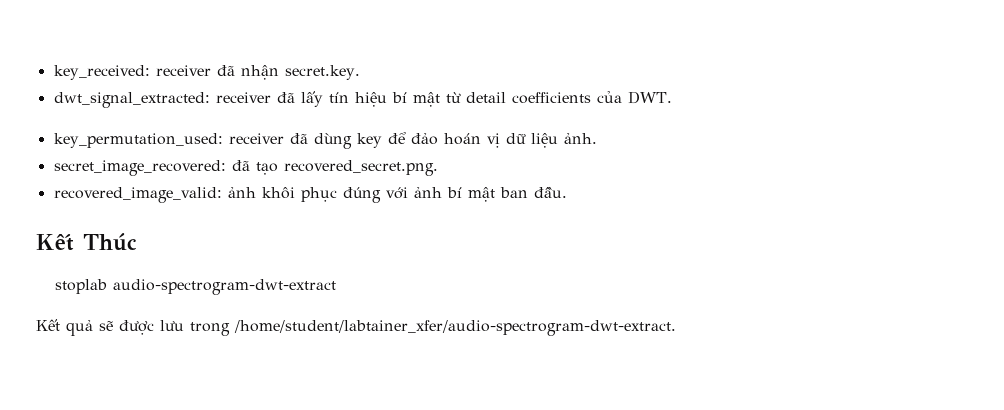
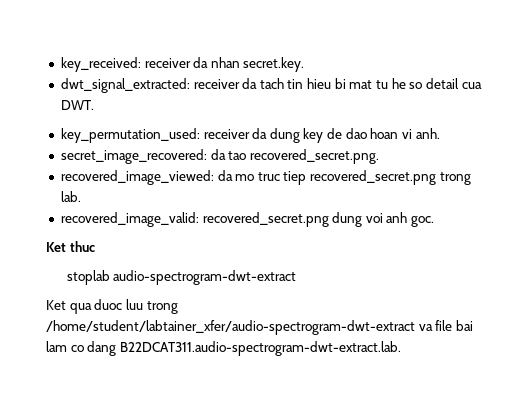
- key_received: receiver đã nhận secret.key.
+ key_received: receiver da nhan secret.key.
- dwt_signal_extracted: receiver đã lấy tín hiệu bí mật từ detail coefficients của DWT.
- key_permutation_used: receiver đã dùng key để đảo hoán vị dữ liệu ảnh.
+ dwt_signal_extracted: receiver da tach tin hieu bi mat tu he so detail cua DWT.
+ key_permutation_used: receiver da dung key de dao hoan vi anh.
- secret_image_recovered: đã tạo recovered_secret.png.
+ secret_image_recovered: da tao recovered_secret.png.
- recovered_image_valid: ảnh khôi phục đúng với ảnh bí mật ban đầu.
- Kết Thúc
+ recovered_image_viewed: da mo truc tiep recovered_secret.png trong lab.
+ recovered_image_valid: recovered_secret.png dung voi anh goc.
+ Ket thuc
  stoplab audio-spectrogram-dwt-extract
- Kết quả sẽ được lưu trong /home/student/labtainer_xfer/audio-spectrogram-dwt-extract.
+ Ket qua duoc luu trong /home/student/labtainer_xfer/audio-spectrogram-dwt-extract va file bai lam co dang B22DCAT311.audio-spectrogram-dwt-extract.lab.

